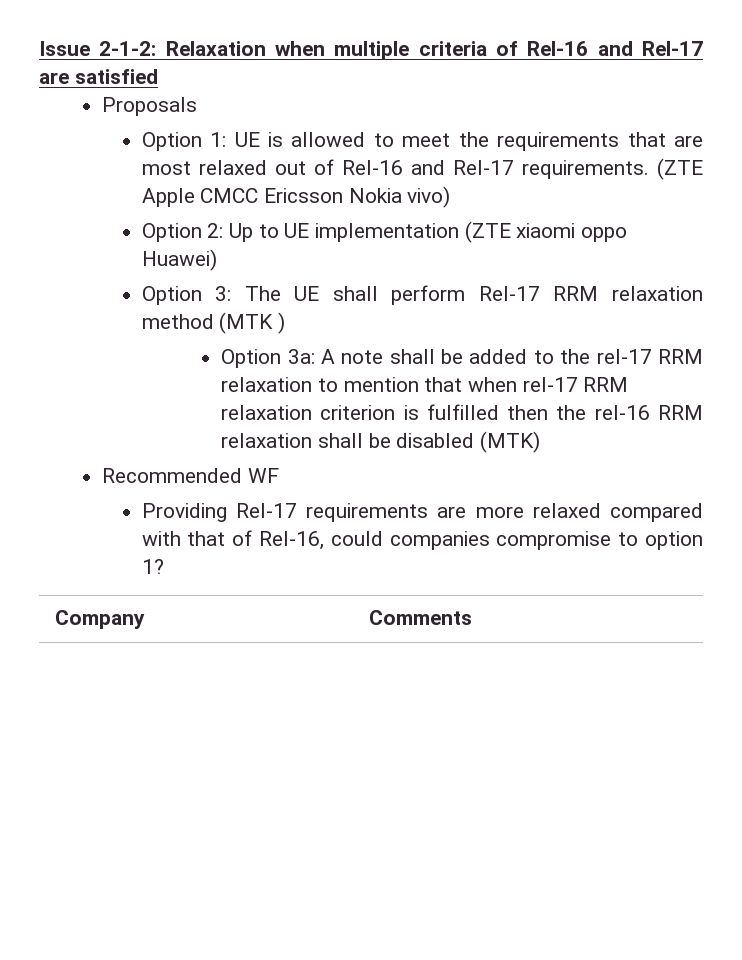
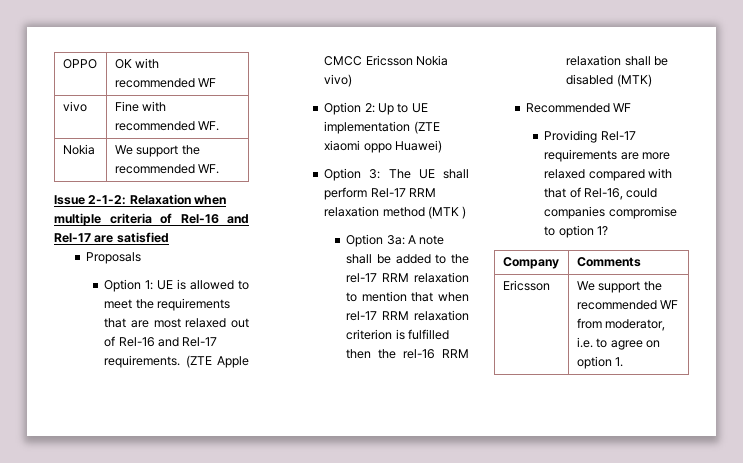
+ OPPO | OK with recommended WF
+ vivo | Fine with recommended WF.
+ Nokia | We support the recommended WF.
+ Ericsson | We support the recommended WF from moderator, i.e. to agree on option 1.

